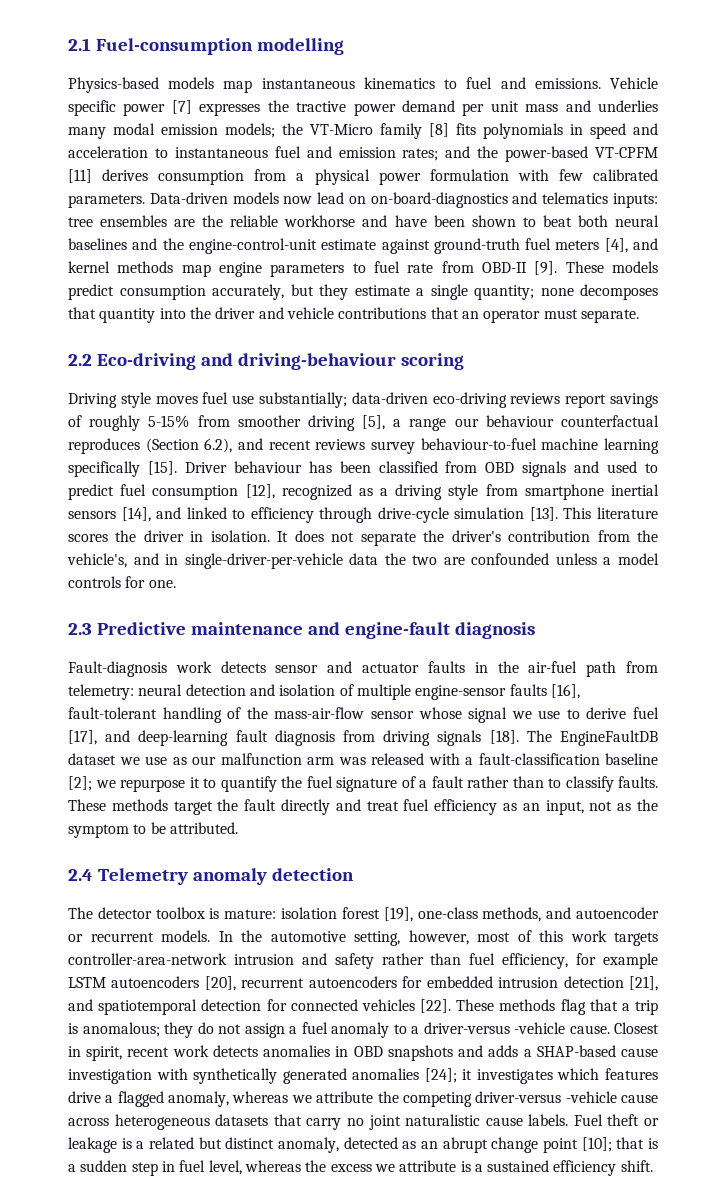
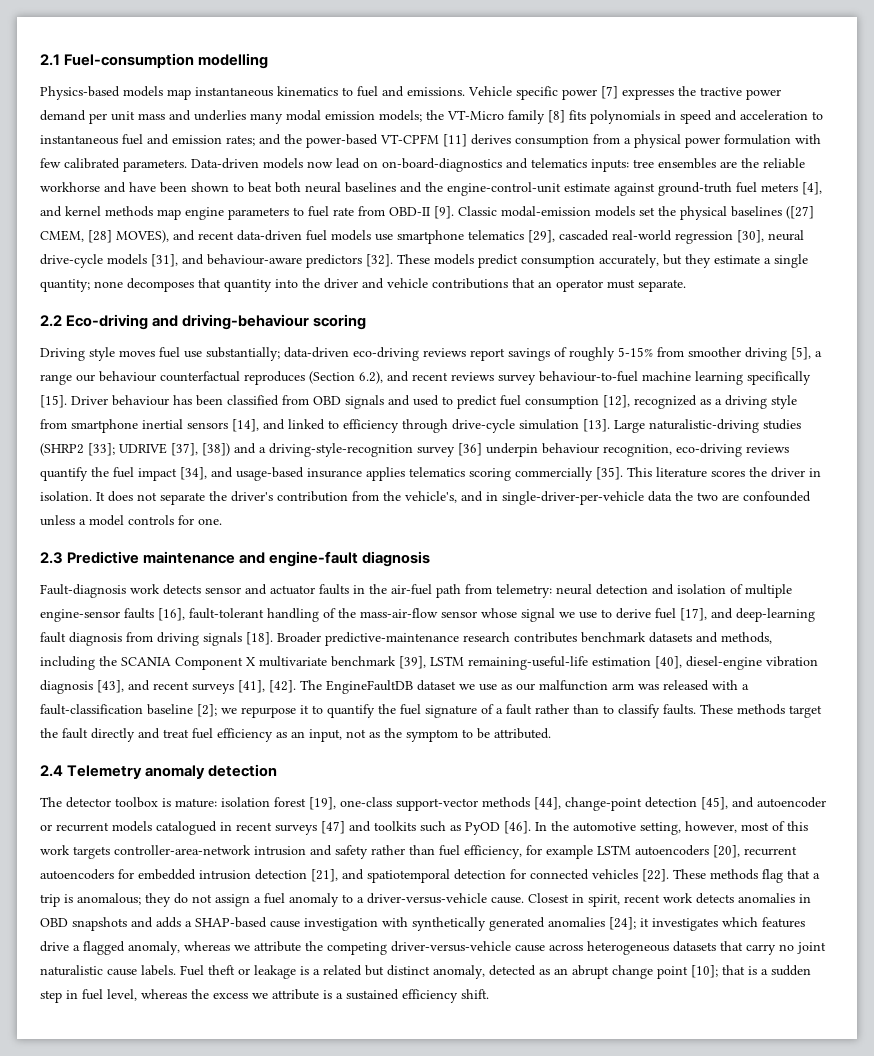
+ Classic modal-emission models set the physical baselines ([27] CMEM, [28] MOVES), and recent data-driven fuel models use smartphone telematics [29], cascaded real-world regression [30], neural drive-cycle models [31], and behaviour-aware predictors [32].
+ Large naturalistic-driving studies (SHRP2 [33]; UDRIVE [37], [38]) and a driving-style-recognition survey [36] underpin behaviour recognition, eco-driving reviews quantify the fuel impact [34], and usage-based insurance applies telematics scoring commercially [35].
+ Broader predictive-maintenance research contributes benchmark datasets and methods, including the SCANIA Component X multivariate benchmark [39], LSTM remaining-useful-life estimation [40], diesel-engine vibration diagnosis [43], and recent surveys [41], [42].
- The detector toolbox is mature: isolation forest [19], one-class methods, and autoencoder or recurrent models.
+ The detector toolbox is mature: isolation forest [19], one-class support-vector methods [44], change-point detection [45], and autoencoder or recurrent models catalogued in recent surveys [47] and toolkits such as PyOD [46].
- These methods flag that a trip is anomalous; they do not assign a fuel anomaly to a driver-versus -vehicle cause.
+ These methods flag that a trip is anomalous; they do not assign a fuel anomaly to a driver-versus-vehicle cause.
- Closest in spirit, recent work detects anomalies in OBD snapshots and adds a SHAP-based cause investigation with synthetically generated anomalies [24]; it investigates which features drive a flagged anomaly, whereas we attribute the competing driver-versus -vehicle cause across heterogeneous datasets that carry no joint naturalistic cause labels.
+ Closest in spirit, recent work detects anomalies in OBD snapshots and adds a SHAP-based cause investigation with synthetically generated anomalies [24]; it investigates which features drive a flagged anomaly, whereas we attribute the competing driver-versus-vehicle cause across heterogeneous datasets that carry no joint naturalistic cause labels.

